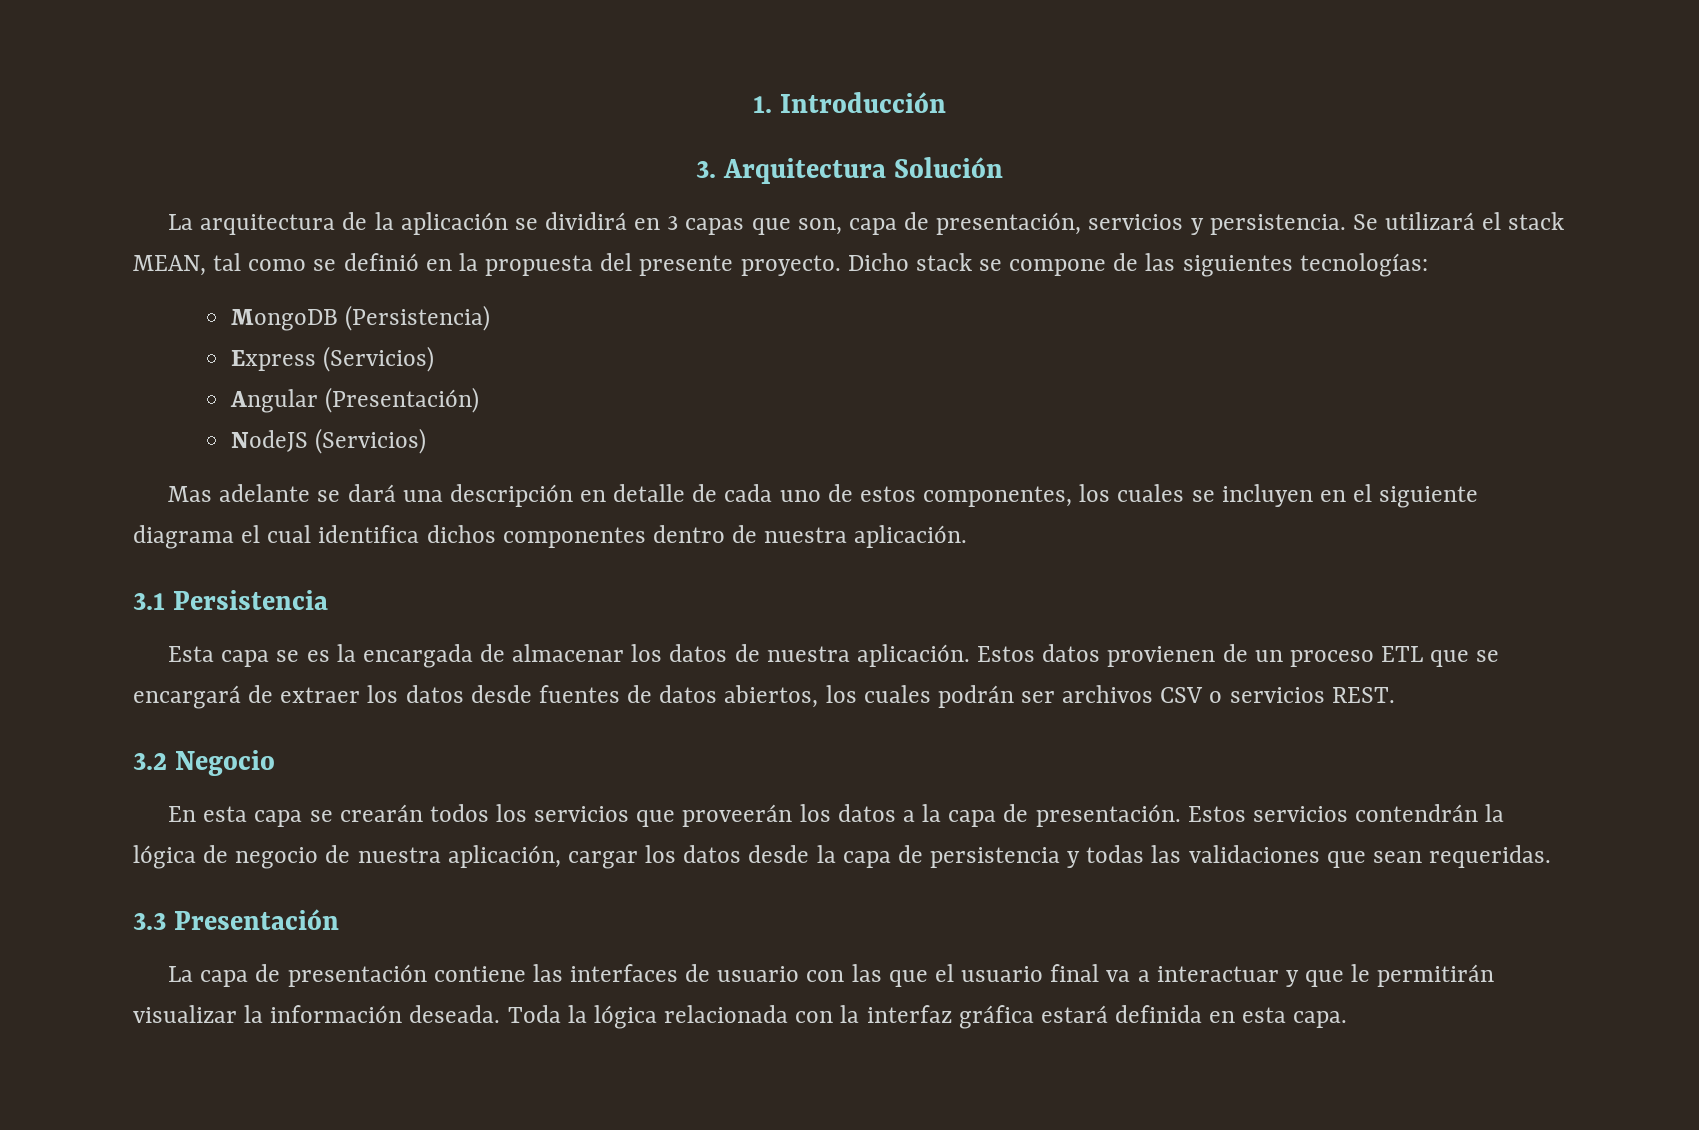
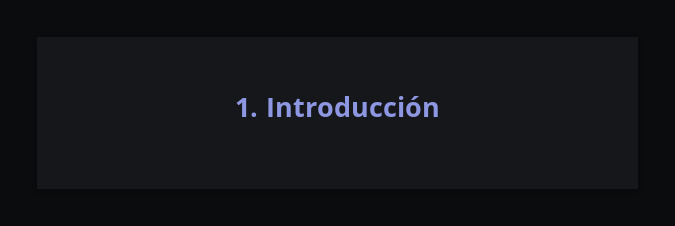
- 3. Arquitectura Solución
- La arquitectura de la aplicación se dividirá en 3 capas que son, capa de presentación, servicios y persistencia. Se utilizará el stack MEAN, tal como se definió en la propuesta del presente proyecto. Dicho stack se compone de las siguientes tecnologías:
- MongoDB (Persistencia)
- Express (Servicios)
- Angular (Presentación)
- NodeJS (Servicios)
- Mas adelante se dará una descripción en detalle de cada uno de estos componentes, los cuales se incluyen en el siguiente diagrama el cual identifica dichos componentes dentro de nuestra aplicación.
- 3.1 Persistencia
- Esta capa se es la encargada de almacenar los datos de nuestra aplicación. Estos datos provienen de un proceso ETL que se encargará de extraer los datos desde fuentes de datos abiertos, los cuales podrán ser archivos CSV o servicios REST.
- 3.2 Negocio
- En esta capa se crearán todos los servicios que proveerán los datos a la capa de presentación. Estos servicios contendrán la lógica de negocio de nuestra aplicación, cargar los datos desde la capa de persistencia y todas las validaciones que sean requeridas.
- 3.3 Presentación
- La capa de presentación contiene las interfaces de usuario con las que el usuario final va a interactuar y que le permitirán visualizar la información deseada. Toda la lógica relacionada con la interfaz gráfica estará definida en esta capa.

